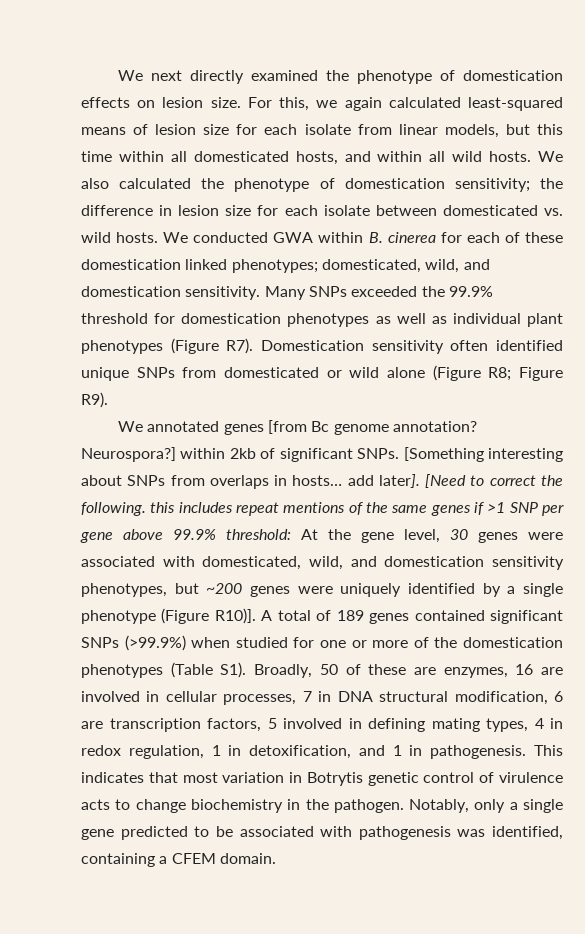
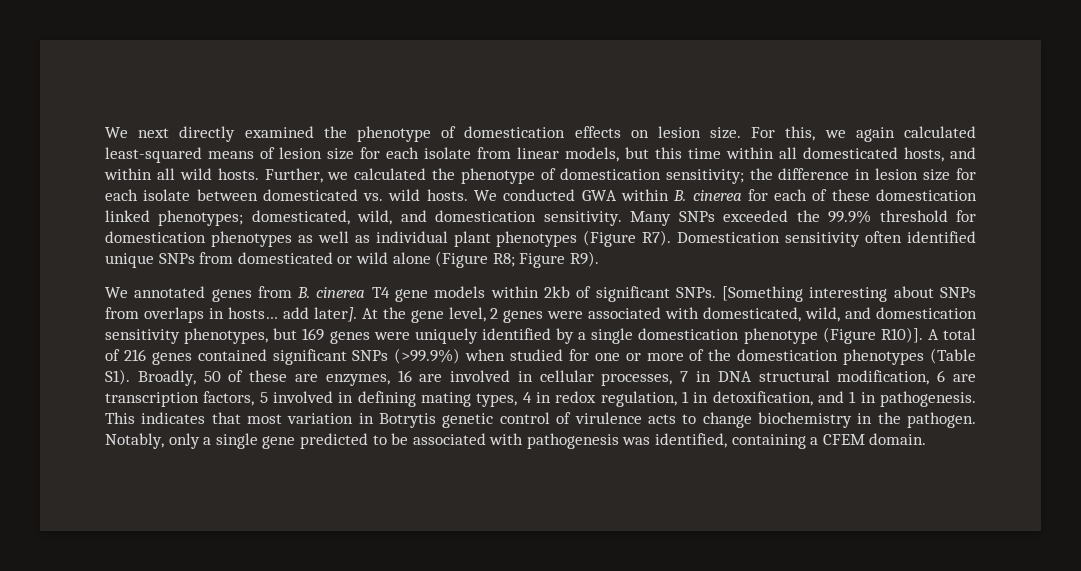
- We also calculated the phenotype of domestication sensitivity; the difference in lesion size for each isolate between domesticated vs. wild hosts.
+ Further, we calculated the phenotype of domestication sensitivity; the difference in lesion size for each isolate between domesticated vs. wild hosts.
- We annotated genes [from Bc genome annotation? Neurospora?] within 2kb of significant SNPs.
+ We annotated genes from B. cinerea T4 gene models within 2kb of significant SNPs.
- [Need to correct the following. this includes repeat mentions of the same genes if >1 SNP per gene above 99.9% threshold: At the gene level, 30 genes were associated with domesticated, wild, and domestication sensitivity phenotypes, but ~200 genes were uniquely identified by a single phenotype (Figure R10)].
+ At the gene level, 2 genes were associated with domesticated, wild, and domestication sensitivity phenotypes, but 169 genes were uniquely identified by a single domestication phenotype (Figure R10)].
- A total of 189 genes contained significant SNPs (>99.9%) when studied for one or more of the domestication phenotypes (Table S1). Broadly, 50 of these are enzymes, 16 are involved in cellular processes, 7 in DNA structural modification, 6 are transcription factors, 5 involved in defining mating types, 4 in redox regulation, 1 in detoxification, and 1 in pathogenesis.
+ A total of 216 genes contained significant SNPs (>99.9%) when studied for one or more of the domestication phenotypes (Table S1). Broadly, 50 of these are enzymes, 16 are involved in cellular processes, 7 in DNA structural modification, 6 are transcription factors, 5 involved in defining mating types, 4 in redox regulation, 1 in detoxification, and 1 in pathogenesis.

